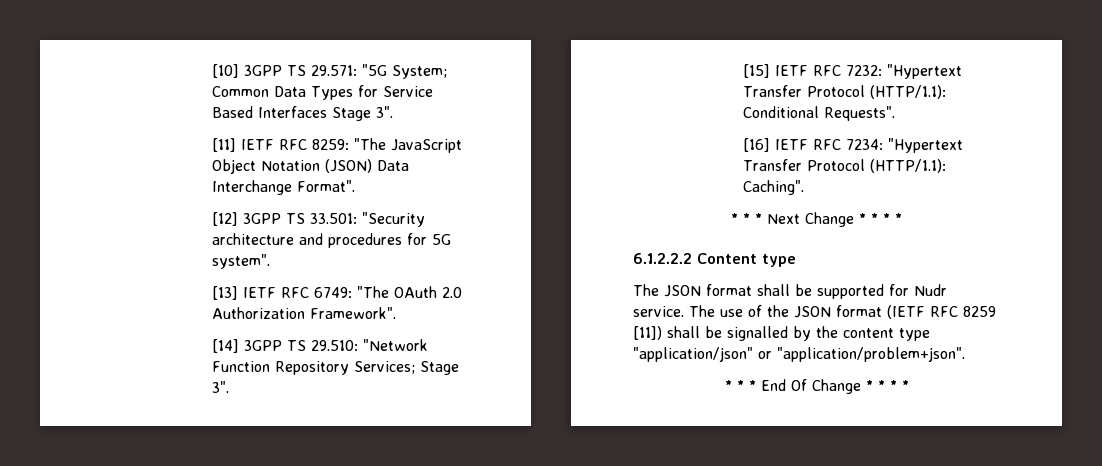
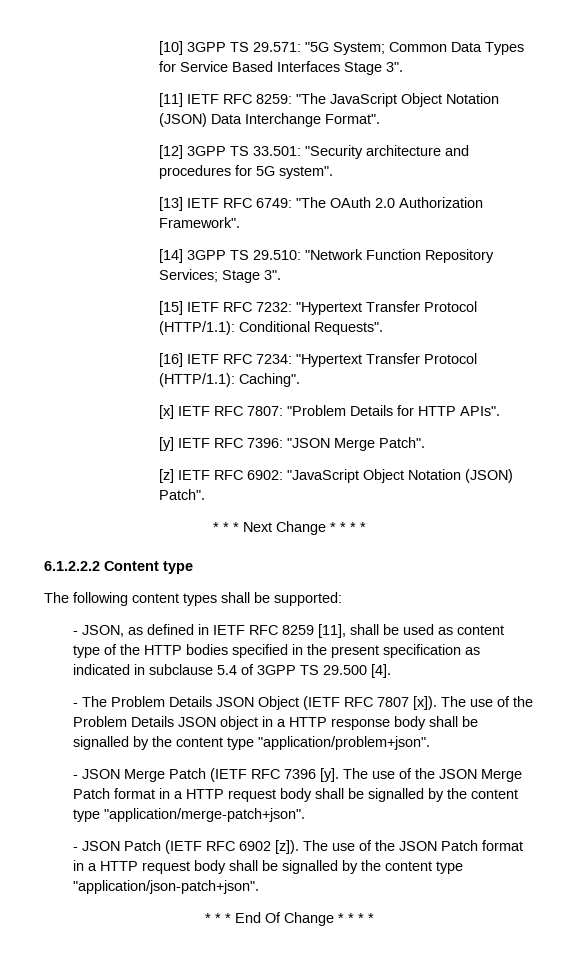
+ [x] IETF RFC 7807: "Problem Details for HTTP APIs".
+ [y] IETF RFC 7396: "JSON Merge Patch".
+ [z] IETF RFC 6902: "JavaScript Object Notation (JSON) Patch".
- The JSON format shall be supported for Nudr service. The use of the JSON format (IETF RFC 8259 [11]) shall be signalled by the content type "application/json" or "application/problem+json".
+ The following content types shall be supported:
+ - JSON, as defined in IETF RFC 8259 [11], shall be used as content type of the HTTP bodies specified in the present specification as indicated in subclause 5.4 of 3GPP TS 29.500 [4].
+ - The Problem Details JSON Object (IETF RFC 7807 [x]). The use of the Problem Details JSON object in a HTTP response body shall be signalled by the content type "application/problem+json".
+ - JSON Merge Patch (IETF RFC 7396 [y]. The use of the JSON Merge Patch format in a HTTP request body shall be signalled by the content type "application/merge-patch+json".
+ - JSON Patch (IETF RFC 6902 [z]). The use of the JSON Patch format in a HTTP request body shall be signalled by the content type "application/json-patch+json".

